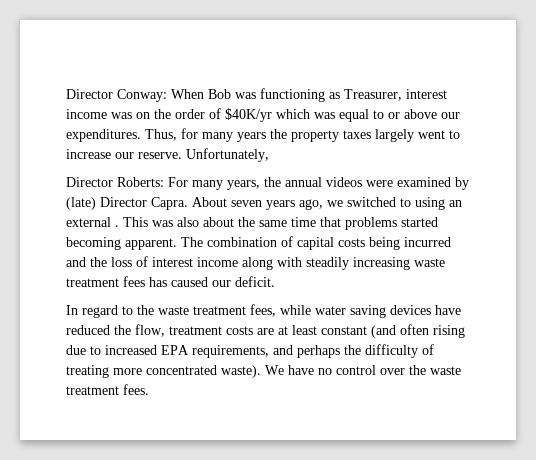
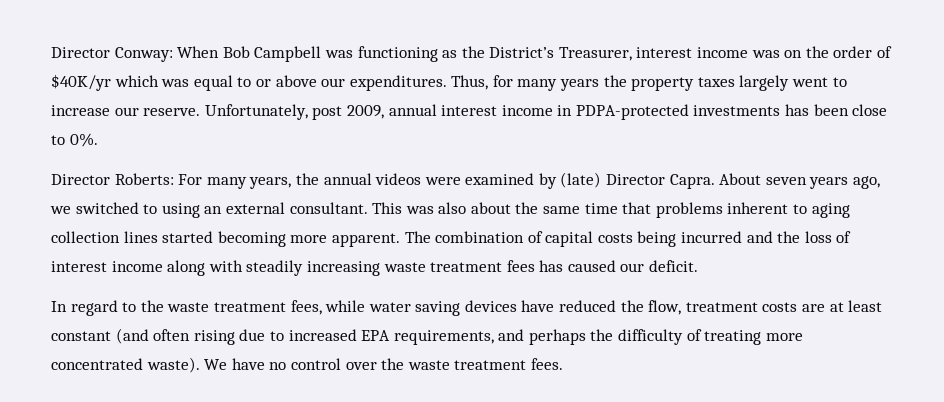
- Director Conway: When Bob was functioning as Treasurer, interest income was on the order of $40K/yr which was equal to or above our expenditures.
+ Director Conway: When Bob Campbell was functioning as the District’s Treasurer, interest income was on the order of $40K/yr which was equal to or above our expenditures.
- Unfortunately,
+ Unfortunately, post 2009, annual interest income in PDPA-protected investments has been close to 0%.
- About seven years ago, we switched to using an external .
+ About seven years ago, we switched to using an external consultant.
- This was also about the same time that problems started becoming apparent.
+ This was also about the same time that problems inherent to aging collection lines started becoming more apparent.

